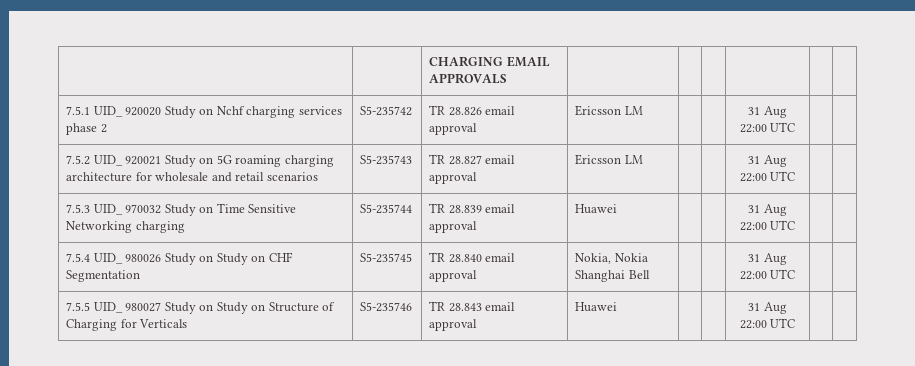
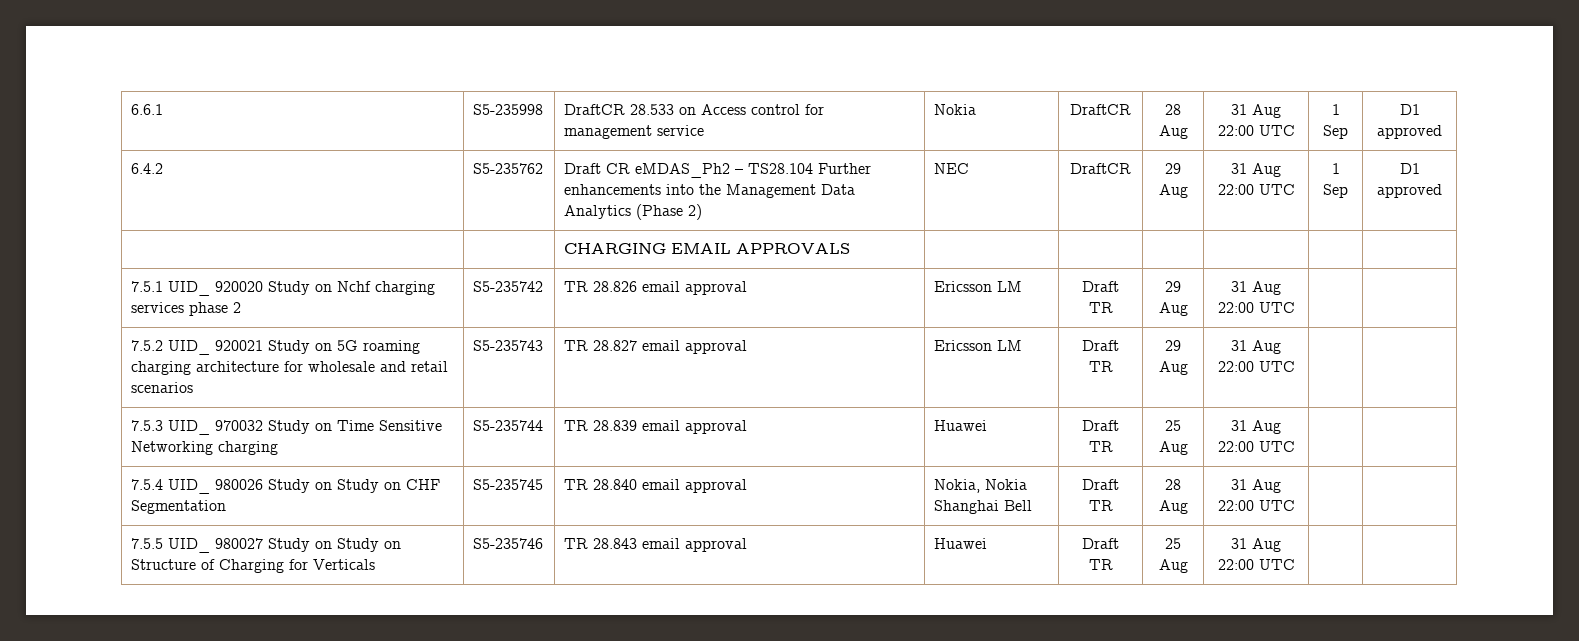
+ 6.6.1 | S5-235998 | DraftCR 28.533 on Access control for management service | Nokia | DraftCR | 28 Aug | 31 Aug 22:00 UTC | 1 Sep | D1 approved
+ 6.4.2 | S5-235762 | Draft CR eMDAS_Ph2 – TS28.104 Further enhancements into the Management Data Analytics (Phase 2) | NEC | DraftCR | 29 Aug | 31 Aug 22:00 UTC | 1 Sep | D1 approved
- 7.5.1 UID_ 920020 Study on Nchf charging services phase 2 | S5-235742 | TR 28.826 email approval | Ericsson LM | | | 31 Aug 22:00 UTC | |
+ 7.5.1 UID_ 920020 Study on Nchf charging services phase 2 | S5-235742 | TR 28.826 email approval | Ericsson LM | Draft TR | 29 Aug | 31 Aug 22:00 UTC | |
- 7.5.2 UID_ 920021 Study on 5G roaming charging architecture for wholesale and retail scenarios | S5-235743 | TR 28.827 email approval | Ericsson LM | | | 31 Aug 22:00 UTC | |
+ 7.5.2 UID_ 920021 Study on 5G roaming charging architecture for wholesale and retail scenarios | S5-235743 | TR 28.827 email approval | Ericsson LM | Draft TR | 29 Aug | 31 Aug 22:00 UTC | |
- 7.5.3 UID_ 970032 Study on Time Sensitive Networking charging | S5-235744 | TR 28.839 email approval | Huawei | | | 31 Aug 22:00 UTC | |
+ 7.5.3 UID_ 970032 Study on Time Sensitive Networking charging | S5-235744 | TR 28.839 email approval | Huawei | Draft TR | 25 Aug | 31 Aug 22:00 UTC | |
- 7.5.4 UID_ 980026 Study on Study on CHF Segmentation | S5-235745 | TR 28.840 email approval | Nokia, Nokia Shanghai Bell | | | 31 Aug 22:00 UTC | |
+ 7.5.4 UID_ 980026 Study on Study on CHF Segmentation | S5-235745 | TR 28.840 email approval | Nokia, Nokia Shanghai Bell | Draft TR | 28 Aug | 31 Aug 22:00 UTC | |
- 7.5.5 UID_ 980027 Study on Study on Structure of Charging for Verticals | S5-235746 | TR 28.843 email approval | Huawei | | | 31 Aug 22:00 UTC | |
+ 7.5.5 UID_ 980027 Study on Study on Structure of Charging for Verticals | S5-235746 | TR 28.843 email approval | Huawei | Draft TR | 25 Aug | 31 Aug 22:00 UTC | |

